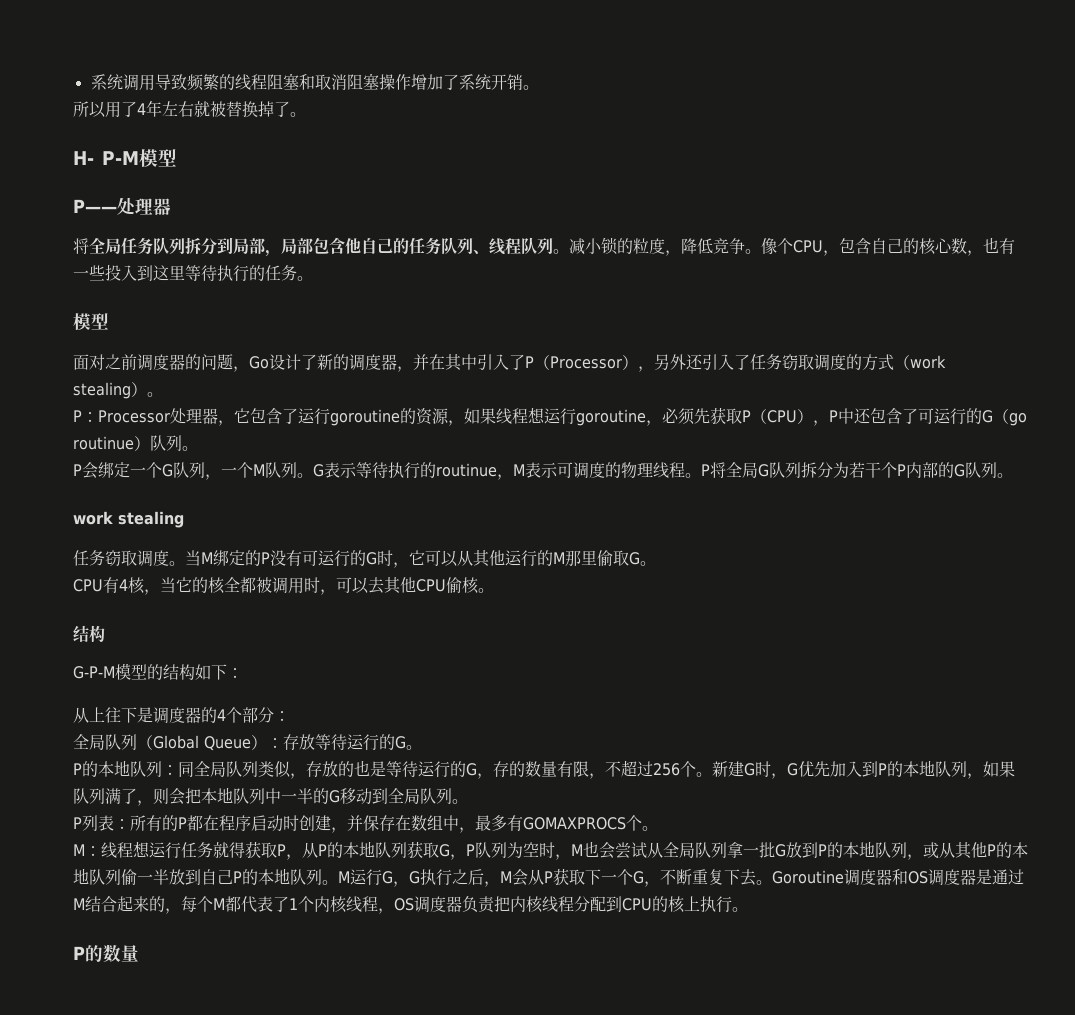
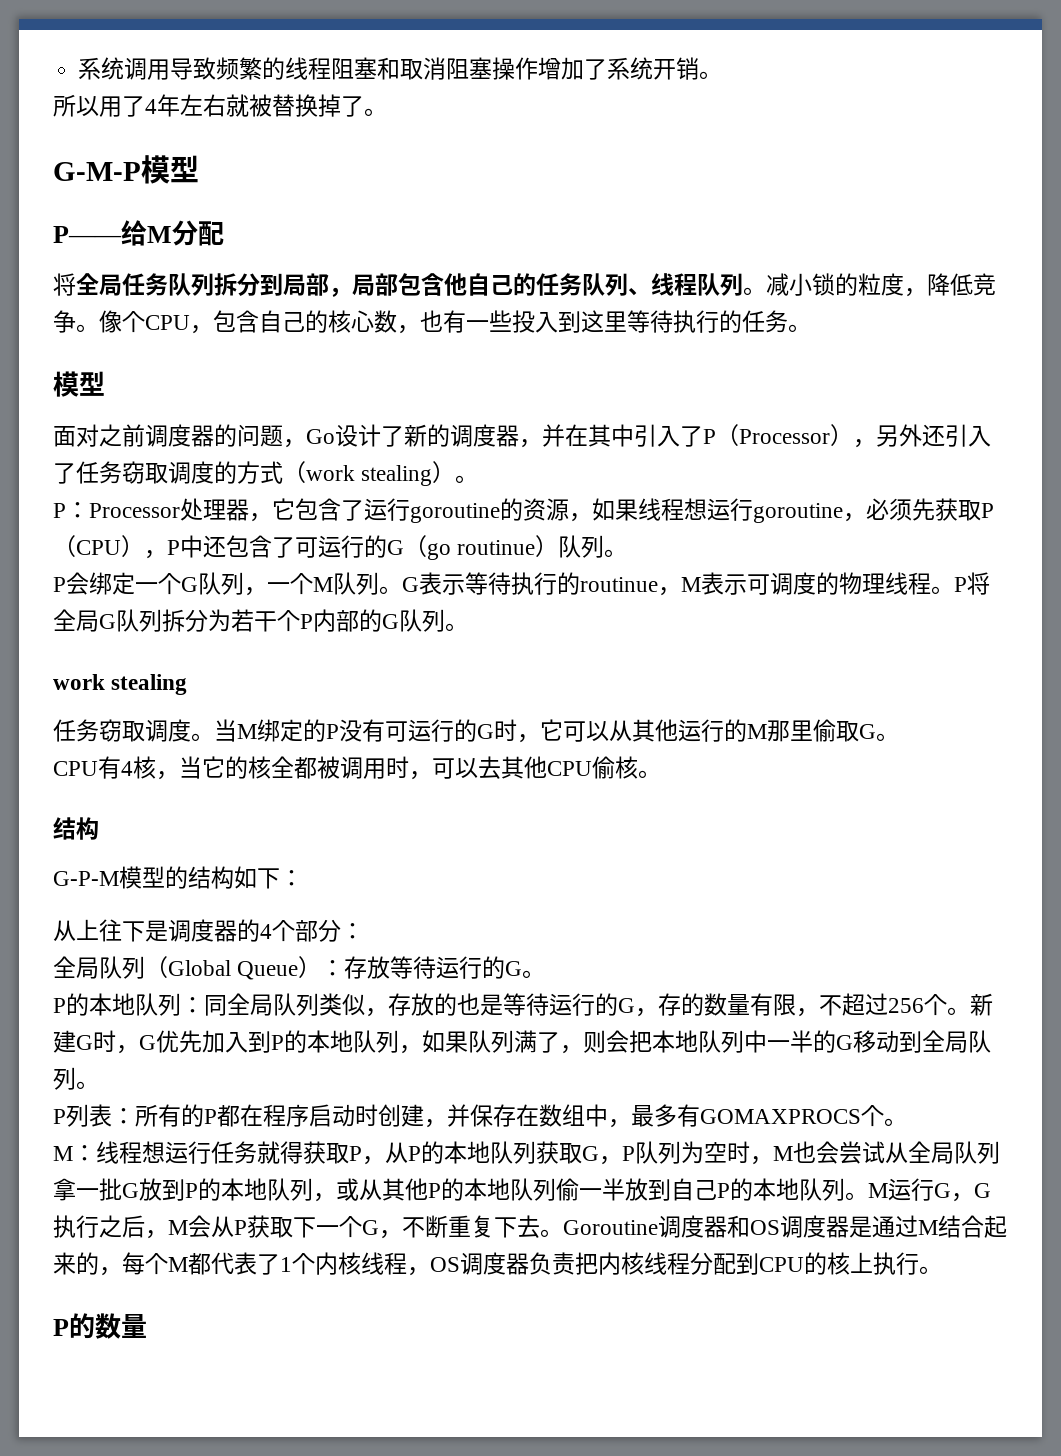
- H- P-M模型
+ G-M-P模型
- P——处理器
+ P——给M分配

